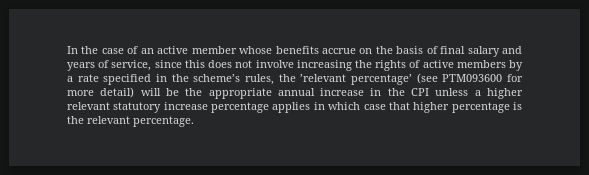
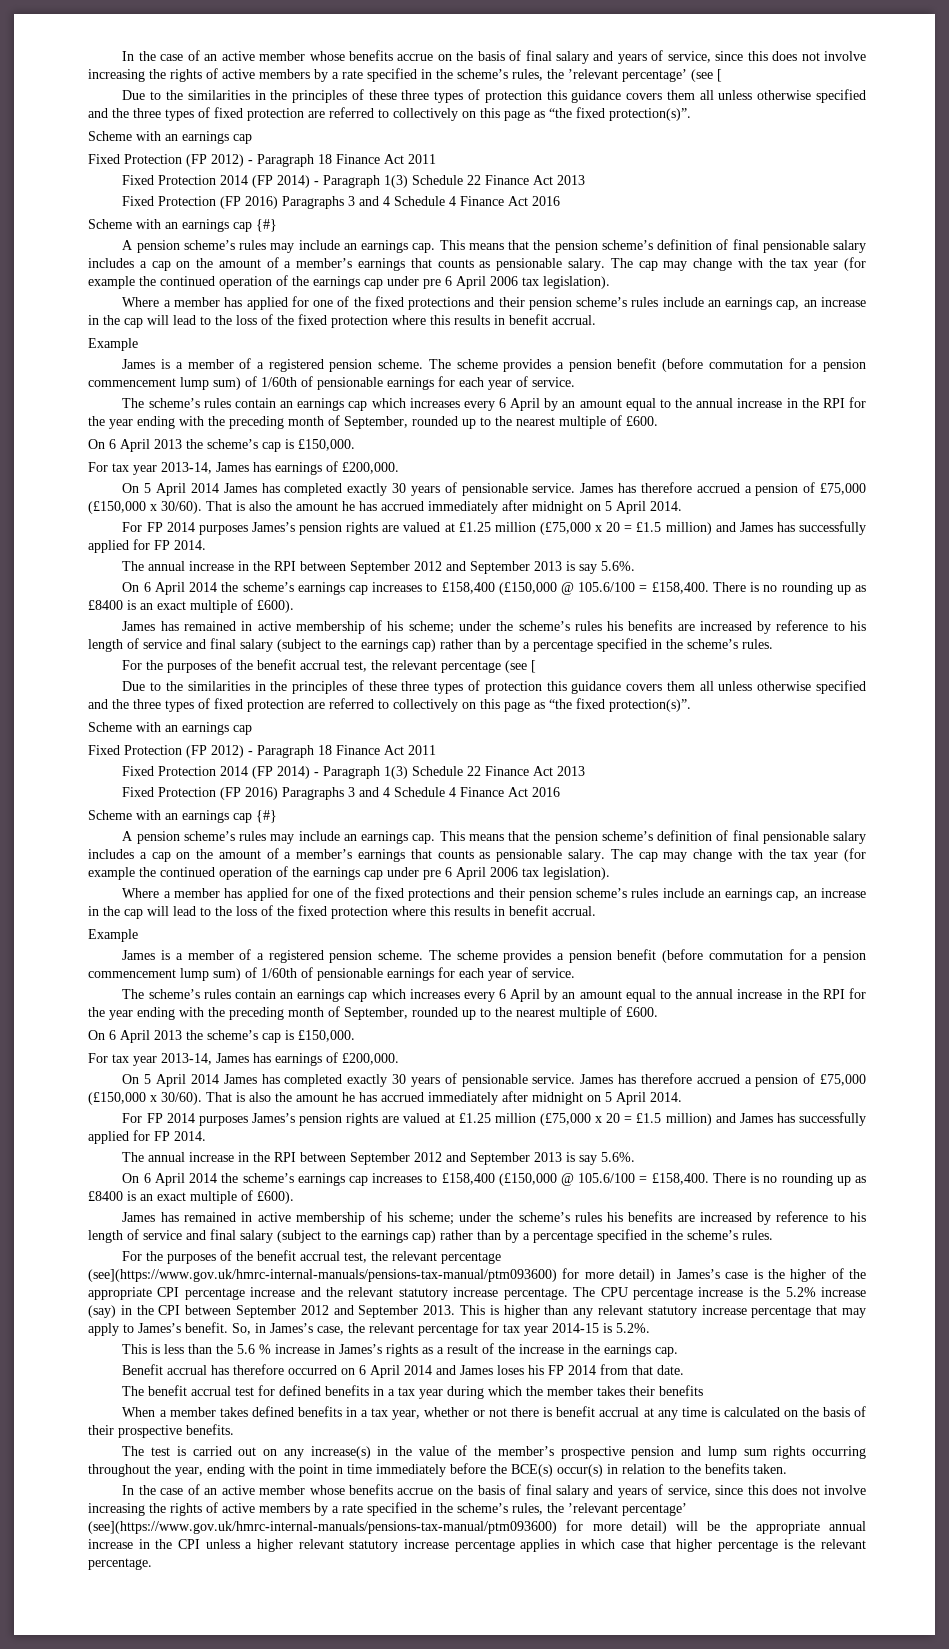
- In the case of an active member whose benefits accrue on the basis of final salary and years of service, since this does not involve increasing the rights of active members by a rate specified in the scheme’s rules, the ’relevant percentage’ (see PTM093600 for more detail) will be the appropriate annual increase in the CPI unless a higher relevant statutory increase percentage applies in which case that higher percentage is the relevant percentage.
+ In the case of an active member whose benefits accrue on the basis of final salary and years of service, since this does not involve increasing the rights of active members by a rate specified in the scheme’s rules, the ’relevant percentage’ (see [
+ Due to the similarities in the principles of these three types of protection this guidance covers them all unless otherwise specified and the three types of fixed protection are referred to collectively on this page as “the fixed protection(s)”.
+ Scheme with an earnings cap
+ Fixed Protection (FP 2012) - Paragraph 18 Finance Act 2011
+ Fixed Protection 2014 (FP 2014) - Paragraph 1(3) Schedule 22 Finance Act 2013
+ Fixed Protection (FP 2016) Paragraphs 3 and 4 Schedule 4 Finance Act 2016
+ Scheme with an earnings cap {#}
+ A pension scheme’s rules may include an earnings cap. This means that the pension scheme’s definition of final pensionable salary includes a cap on the amount of a member’s earnings that counts as pensionable salary. The cap may change with the tax year (for example the continued operation of the earnings cap under pre 6 April 2006 tax legislation).
+ Where a member has applied for one of the fixed protections and their pension scheme’s rules include an earnings cap, an increase in the cap will lead to the loss of the fixed protection where this results in benefit accrual.
+ Example
+ James is a member of a registered pension scheme. The scheme provides a pension benefit (before commutation for a pension commencement lump sum) of 1/60th of pensionable earnings for each year of service.
+ The scheme’s rules contain an earnings cap which increases every 6 April by an amount equal to the annual increase in the RPI for the year ending with the preceding month of September, rounded up to the nearest multiple of £600.
+ On 6 April 2013 the scheme’s cap is £150,000.
+ For tax year 2013-14, James has earnings of £200,000.
+ On 5 April 2014 James has completed exactly 30 years of pensionable service. James has therefore accrued a pension of £75,000 (£150,000 x 30/60). That is also the amount he has accrued immediately after midnight on 5 April 2014.
+ For FP 2014 purposes James’s pension rights are valued at £1.25 million (£75,000 x 20 = £1.5 million) and James has successfully applied for FP 2014.
+ The annual increase in the RPI between September 2012 and September 2013 is say 5.6%.
+ On 6 April 2014 the scheme’s earnings cap increases to £158,400 (£150,000 @ 105.6/100 = £158,400. There is no rounding up as £8400 is an exact multiple of £600).
+ James has remained in active membership of his scheme; under the scheme’s rules his benefits are increased by reference to his length of service and final salary (subject to the earnings cap) rather than by a percentage specified in the scheme’s rules.
+ For the purposes of the benefit accrual test, the relevant percentage (see [
+ Due to the similarities in the principles of these three types of protection this guidance covers them all unless otherwise specified and the three types of fixed protection are referred to collectively on this page as “the fixed protection(s)”.
+ Scheme with an earnings cap
+ Fixed Protection (FP 2012) - Paragraph 18 Finance Act 2011
+ Fixed Protection 2014 (FP 2014) - Paragraph 1(3) Schedule 22 Finance Act 2013
+ Fixed Protection (FP 2016) Paragraphs 3 and 4 Schedule 4 Finance Act 2016
+ Scheme with an earnings cap {#}
+ A pension scheme’s rules may include an earnings cap. This means that the pension scheme’s definition of final pensionable salary includes a cap on the amount of a member’s earnings that counts as pensionable salary. The cap may change with the tax year (for example the continued operation of the earnings cap under pre 6 April 2006 tax legislation).
+ Where a member has applied for one of the fixed protections and their pension scheme’s rules include an earnings cap, an increase in the cap will lead to the loss of the fixed protection where this results in benefit accrual.
+ Example
+ James is a member of a registered pension scheme. The scheme provides a pension benefit (before commutation for a pension commencement lump sum) of 1/60th of pensionable earnings for each year of service.
+ The scheme’s rules contain an earnings cap which increases every 6 April by an amount equal to the annual increase in the RPI for the year ending with the preceding month of September, rounded up to the nearest multiple of £600.
+ On 6 April 2013 the scheme’s cap is £150,000.
+ For tax year 2013-14, James has earnings of £200,000.
+ On 5 April 2014 James has completed exactly 30 years of pensionable service. James has therefore accrued a pension of £75,000 (£150,000 x 30/60). That is also the amount he has accrued immediately after midnight on 5 April 2014.
+ For FP 2014 purposes James’s pension rights are valued at £1.25 million (£75,000 x 20 = £1.5 million) and James has successfully applied for FP 2014.
+ The annual increase in the RPI between September 2012 and September 2013 is say 5.6%.
+ On 6 April 2014 the scheme’s earnings cap increases to £158,400 (£150,000 @ 105.6/100 = £158,400. There is no rounding up as £8400 is an exact multiple of £600).
+ James has remained in active membership of his scheme; under the scheme’s rules his benefits are increased by reference to his length of service and final salary (subject to the earnings cap) rather than by a percentage specified in the scheme’s rules.
+ For the purposes of the benefit accrual test, the relevant percentage (see](https://www.gov.uk/hmrc-internal-manuals/pensions-tax-manual/ptm093600) for more detail) in James’s case is the higher of the appropriate CPI percentage increase and the relevant statutory increase percentage. The CPU percentage increase is the 5.2% increase (say) in the CPI between September 2012 and September 2013. This is higher than any relevant statutory increase percentage that may apply to James’s benefit. So, in James’s case, the relevant percentage for tax year 2014-15 is 5.2%.
+ This is less than the 5.6 % increase in James’s rights as a result of the increase in the earnings cap.
+ Benefit accrual has therefore occurred on 6 April 2014 and James loses his FP 2014 from that date.
+ The benefit accrual test for defined benefits in a tax year during which the member takes their benefits
+ When a member takes defined benefits in a tax year, whether or not there is benefit accrual at any time is calculated on the basis of their prospective benefits.
+ The test is carried out on any increase(s) in the value of the member’s prospective pension and lump sum rights occurring throughout the year, ending with the point in time immediately before the BCE(s) occur(s) in relation to the benefits taken.
+ In the case of an active member whose benefits accrue on the basis of final salary and years of service, since this does not involve increasing the rights of active members by a rate specified in the scheme’s rules, the ’relevant percentage’ (see](https://www.gov.uk/hmrc-internal-manuals/pensions-tax-manual/ptm093600) for more detail) will be the appropriate annual increase in the CPI unless a higher relevant statutory increase percentage applies in which case that higher percentage is the relevant percentage.

